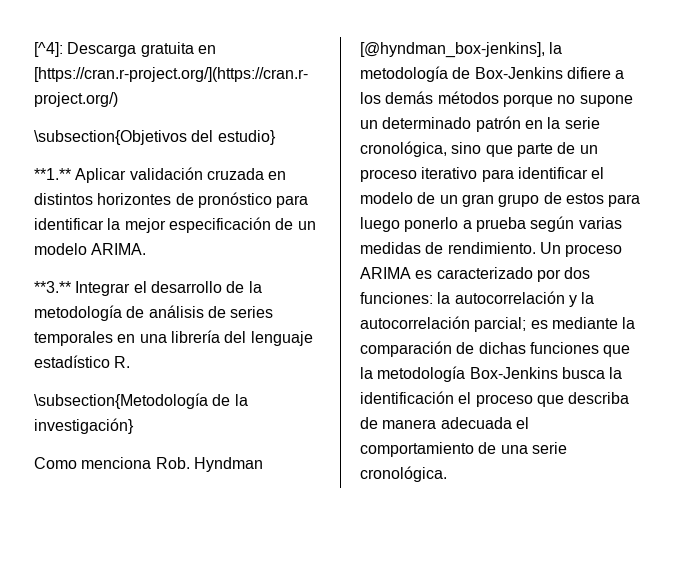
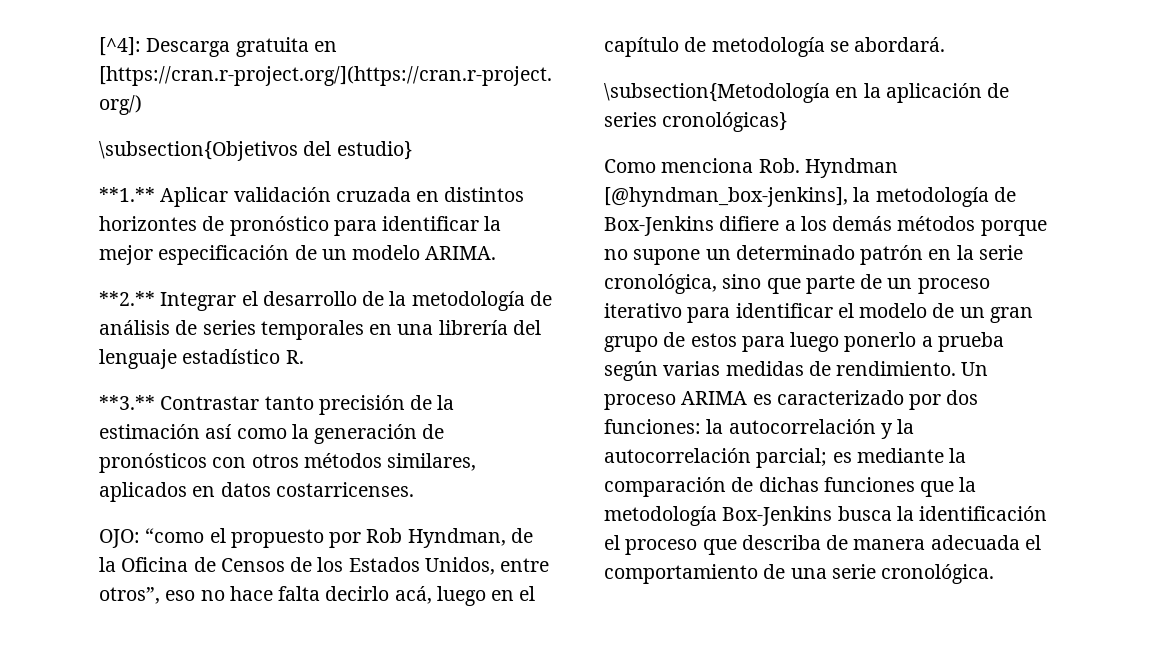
- **3.** Integrar el desarrollo de la metodología de análisis de series temporales en una librería del lenguaje estadístico R.
+ **2.** Integrar el desarrollo de la metodología de análisis de series temporales en una librería del lenguaje estadístico R.
- \subsection{Metodología de la investigación}
+ **3.** Contrastar tanto precisión de la estimación así como la generación de pronósticos con otros métodos similares, aplicados en datos costarricenses.
+ OJO: “como el propuesto por Rob Hyndman, de la Oficina de Censos de los Estados Unidos, entre otros”, eso no hace falta decirlo acá, luego en el capítulo de metodología se abordará.
+ \subsection{Metodología en la aplicación de series cronológicas}

